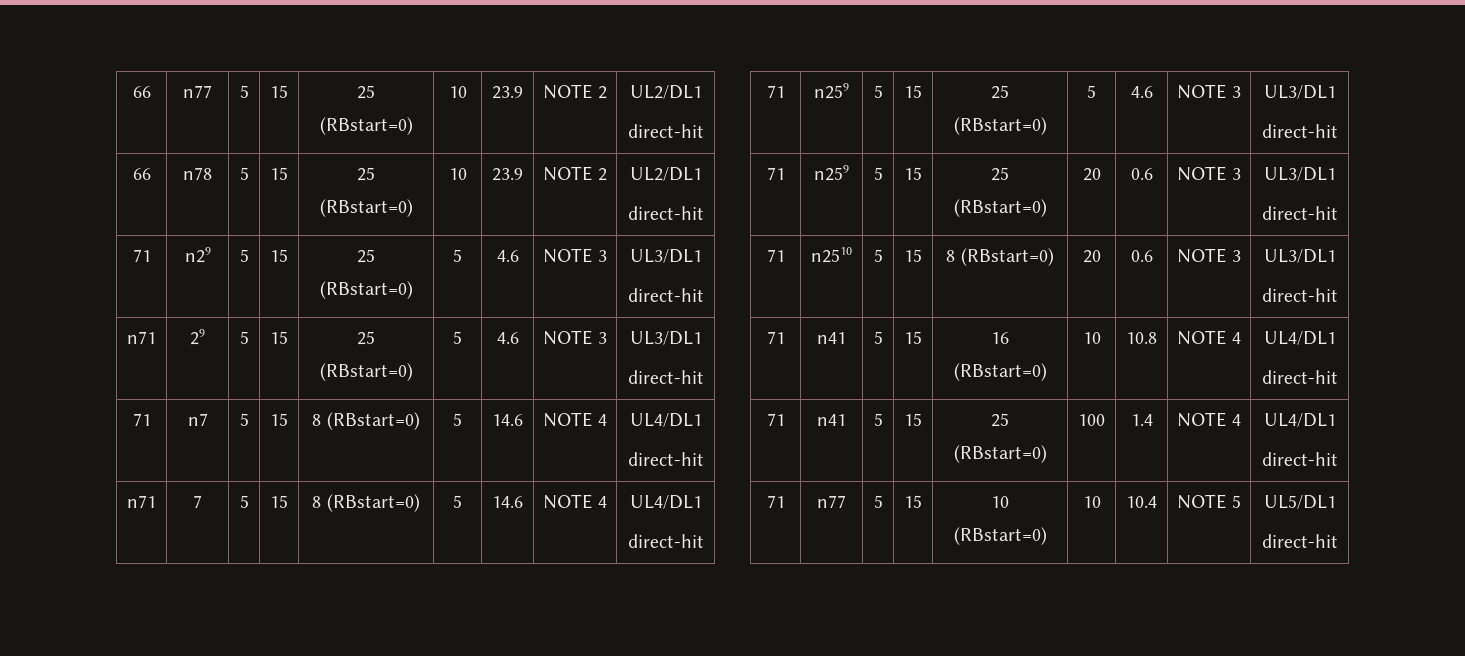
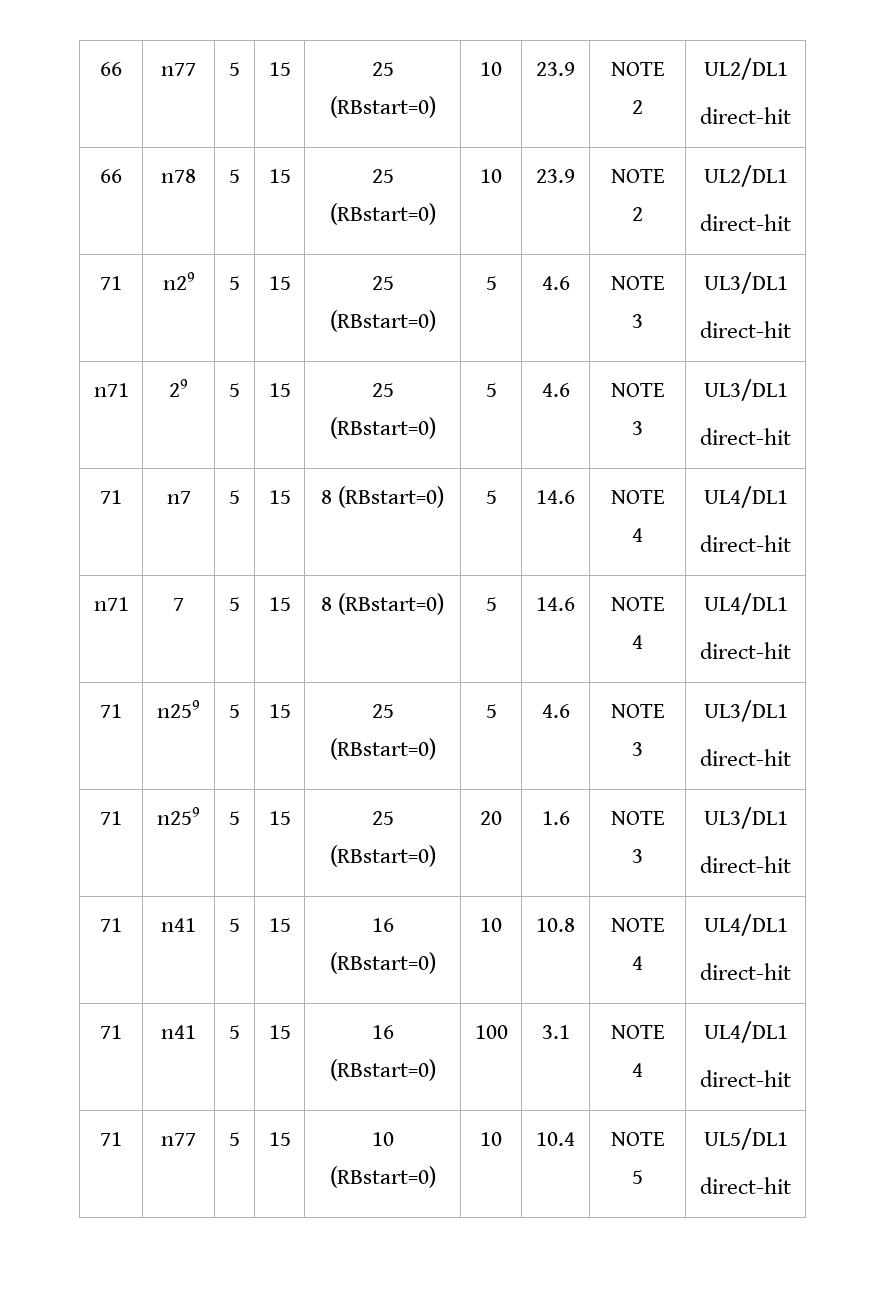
- 71 | n259 | 5 | 15 | 25 (RBstart=0) | 20 | 0.6 | NOTE 3 | UL3/DL1
- direct-hit
- 71 | n2510 | 5 | 15 | 8 (RBstart=0) | 20 | 0.6 | NOTE 3 | UL3/DL1
+ 71 | n259 | 5 | 15 | 25 (RBstart=0) | 20 | 1.6 | NOTE 3 | UL3/DL1
- 71 | n41 | 5 | 15 | 25 (RBstart=0) | 100 | 1.4 | NOTE 4 | UL4/DL1
+ 71 | n41 | 5 | 15 | 16 (RBstart=0) | 100 | 3.1 | NOTE 4 | UL4/DL1

